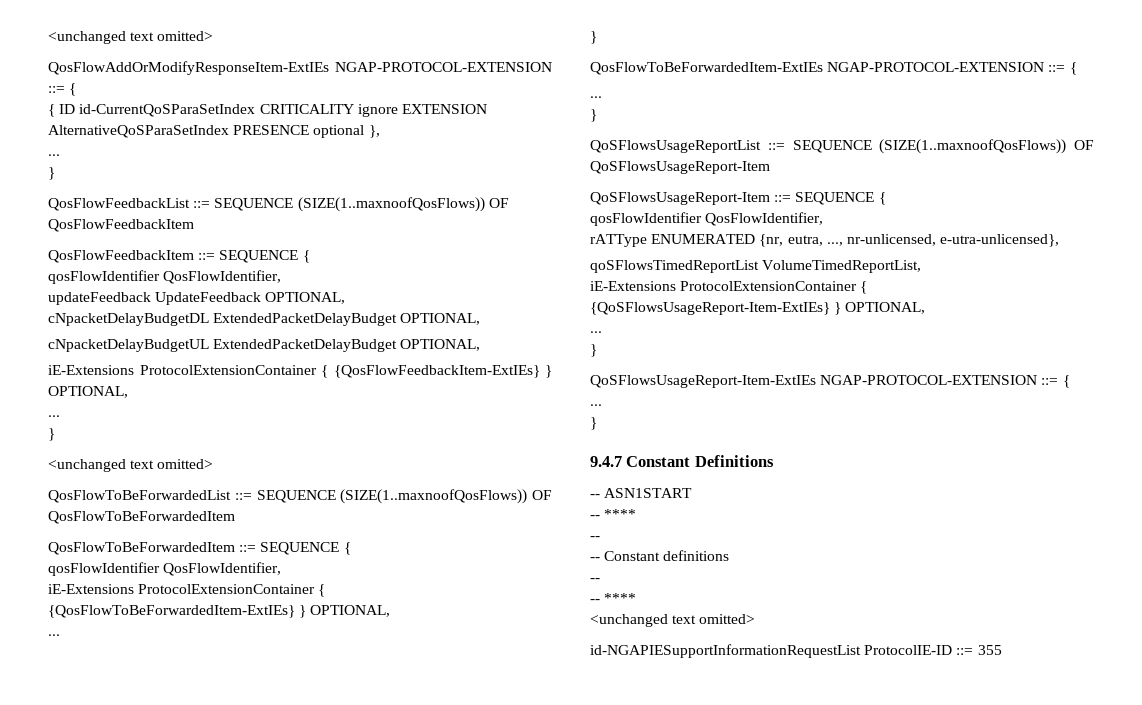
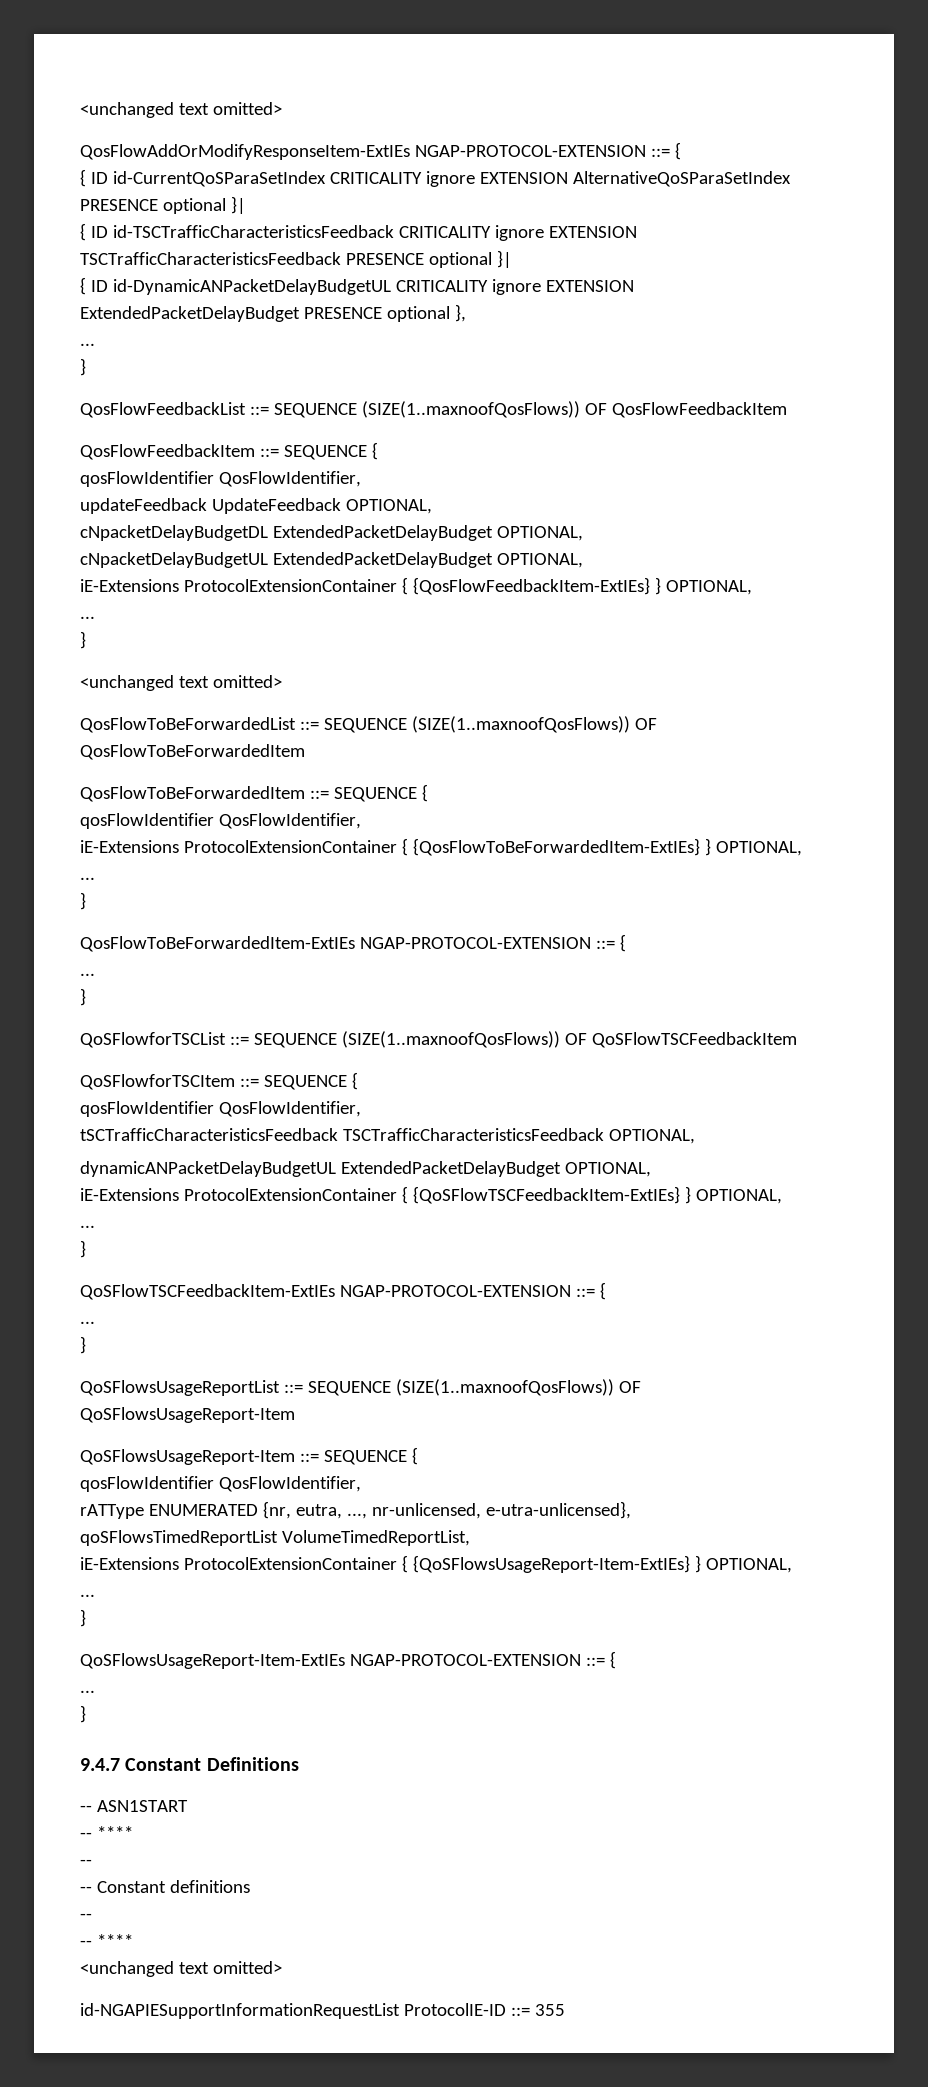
- { ID id-CurrentQoSParaSetIndex CRITICALITY ignore EXTENSION AlternativeQoSParaSetIndex PRESENCE optional },
+ { ID id-CurrentQoSParaSetIndex CRITICALITY ignore EXTENSION AlternativeQoSParaSetIndex PRESENCE optional }|
+ { ID id-TSCTrafficCharacteristicsFeedback CRITICALITY ignore EXTENSION TSCTrafficCharacteristicsFeedback PRESENCE optional }|
+ { ID id-DynamicANPacketDelayBudgetUL CRITICALITY ignore EXTENSION ExtendedPacketDelayBudget PRESENCE optional },
+ QoSFlowforTSCList ::= SEQUENCE (SIZE(1..maxnoofQosFlows)) OF QoSFlowTSCFeedbackItem
+ QoSFlowforTSCItem ::= SEQUENCE {
+ qosFlowIdentifier QosFlowIdentifier,
+ tSCTrafficCharacteristicsFeedback TSCTrafficCharacteristicsFeedback OPTIONAL,
+ dynamicANPacketDelayBudgetUL ExtendedPacketDelayBudget OPTIONAL,
+ iE-Extensions ProtocolExtensionContainer { {QoSFlowTSCFeedbackItem-ExtIEs} } OPTIONAL,
+ ...
+ }
+ QoSFlowTSCFeedbackItem-ExtIEs NGAP-PROTOCOL-EXTENSION ::= {
+ ...
+ }

